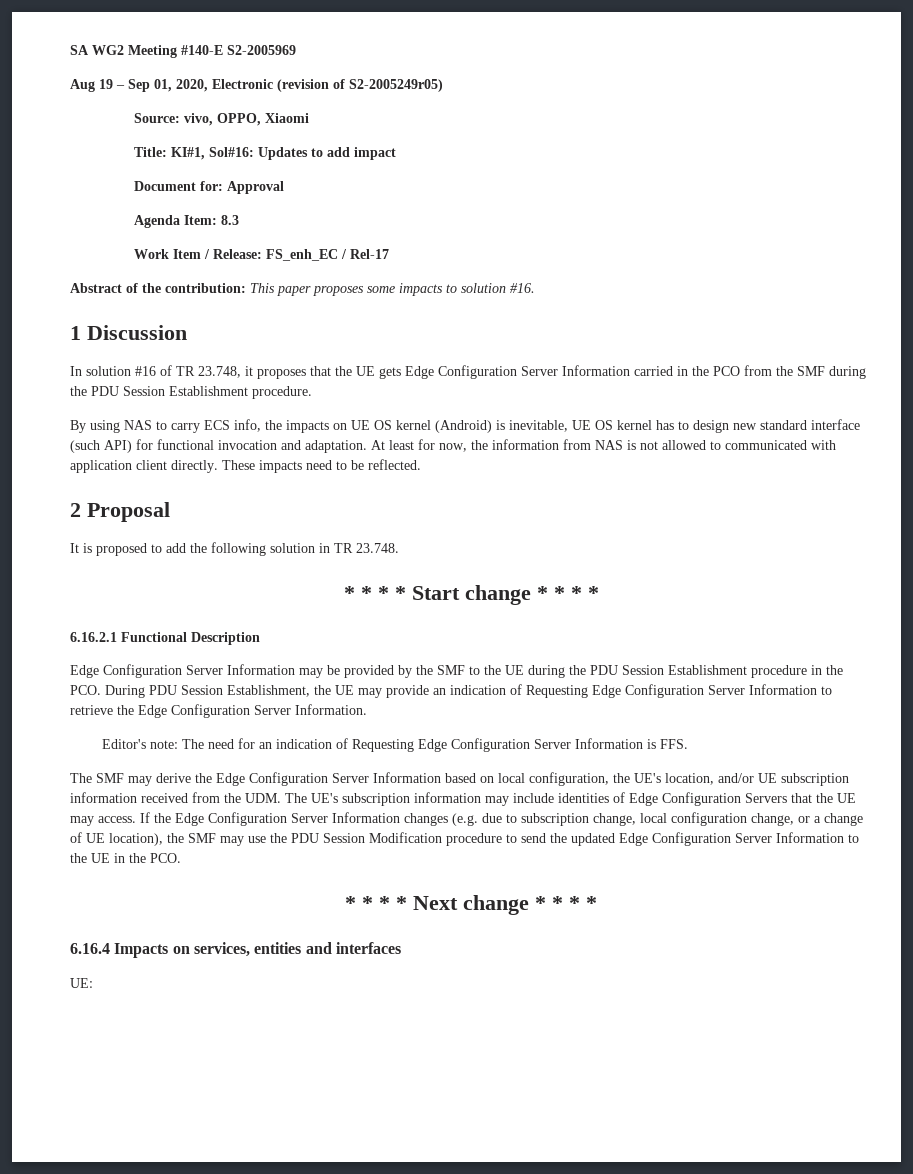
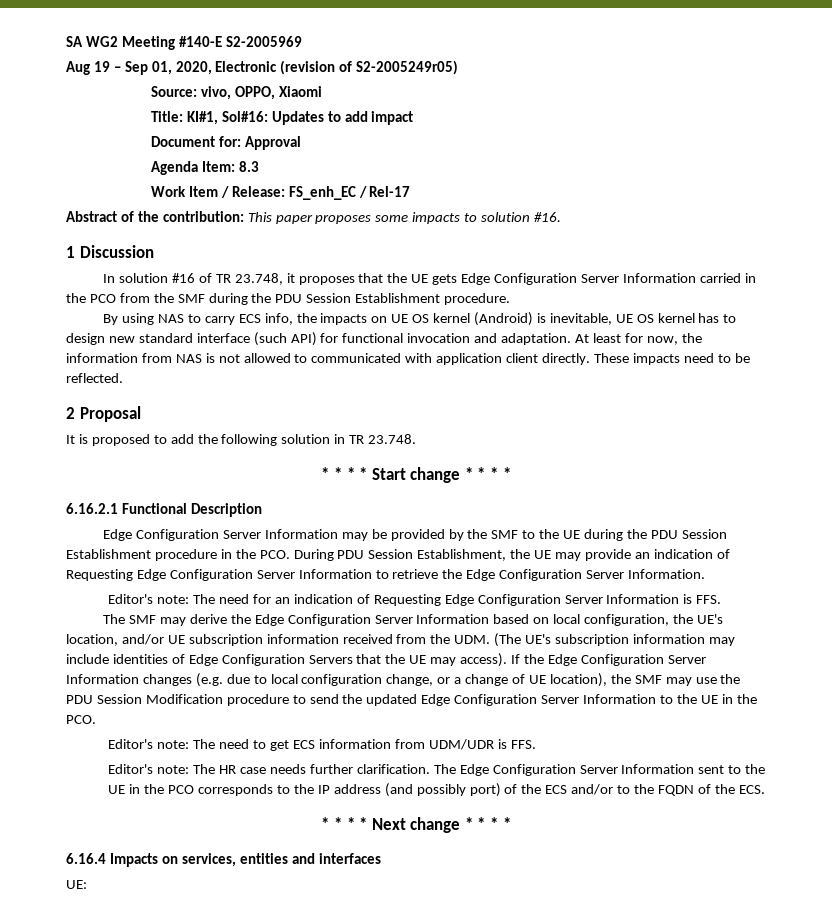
- The SMF may derive the Edge Configuration Server Information based on local configuration, the UE's location, and/or UE subscription information received from the UDM. The UE's subscription information may include identities of Edge Configuration Servers that the UE may access.
+ The SMF may derive the Edge Configuration Server Information based on local configuration, the UE's location, and/or UE subscription information received from the UDM. (The UE's subscription information may include identities of Edge Configuration Servers that the UE may access).
- If the Edge Configuration Server Information changes (e.g. due to subscription change, local configuration change, or a change of UE location), the SMF may use the PDU Session Modification procedure to send the updated Edge Configuration Server Information to the UE in the PCO.
+ If the Edge Configuration Server Information changes (e.g. due to local configuration change, or a change of UE location), the SMF may use the PDU Session Modification procedure to send the updated Edge Configuration Server Information to the UE in the PCO.
+ Editor's note: The need to get ECS information from UDM/UDR is FFS.
+ Editor's note: The HR case needs further clarification. The Edge Configuration Server Information sent to the UE in the PCO corresponds to the IP address (and possibly port) of the ECS and/or to the FQDN of the ECS.

